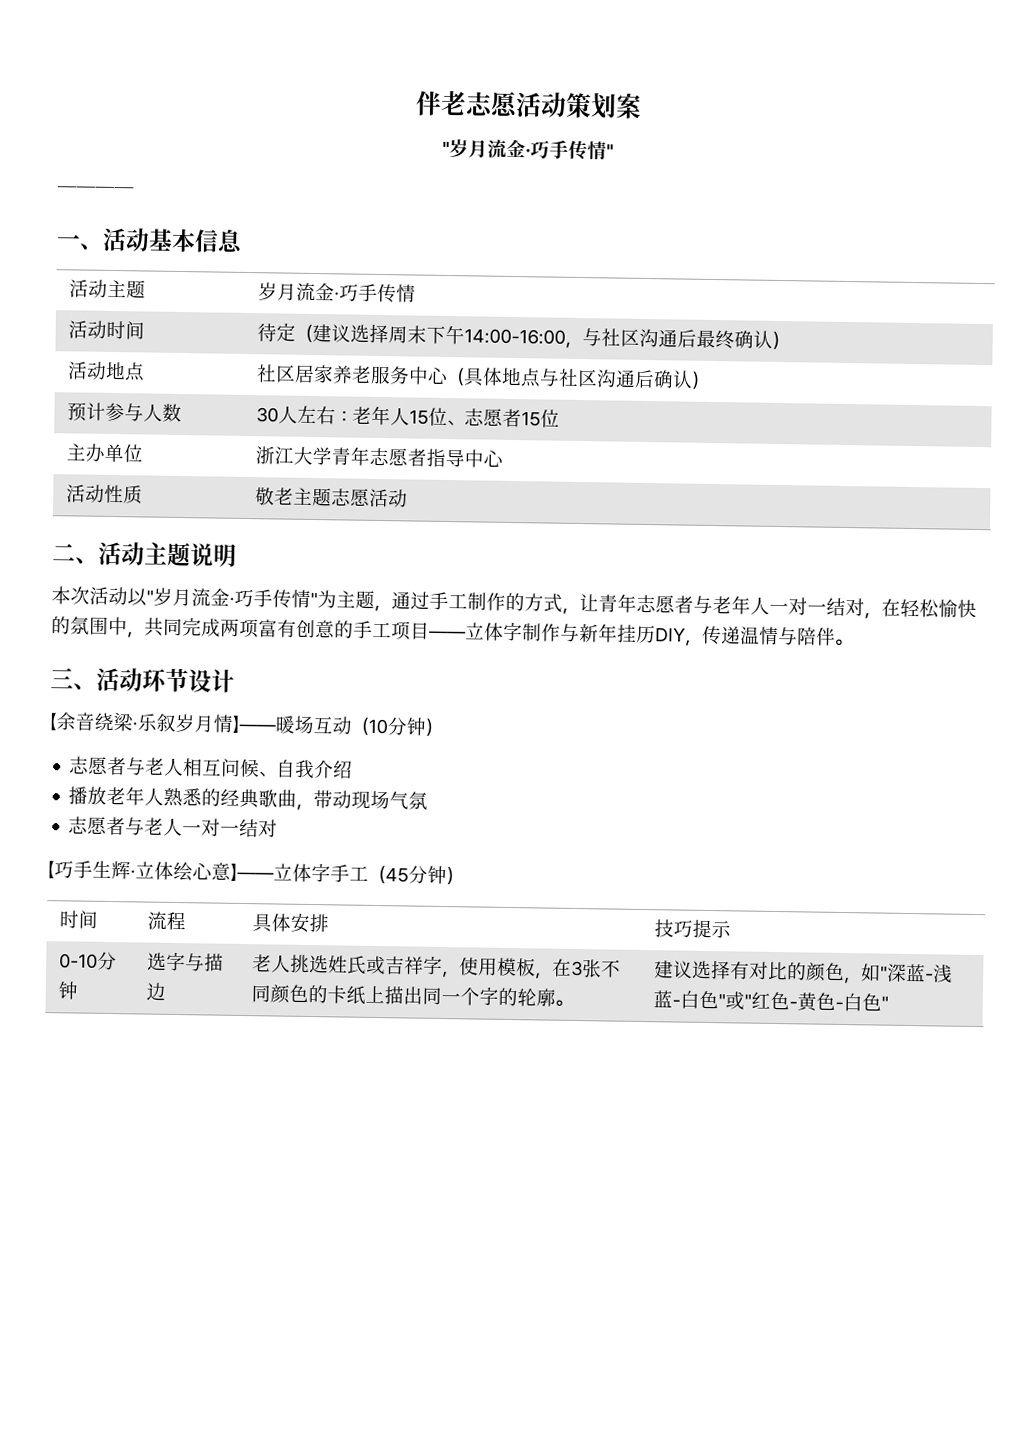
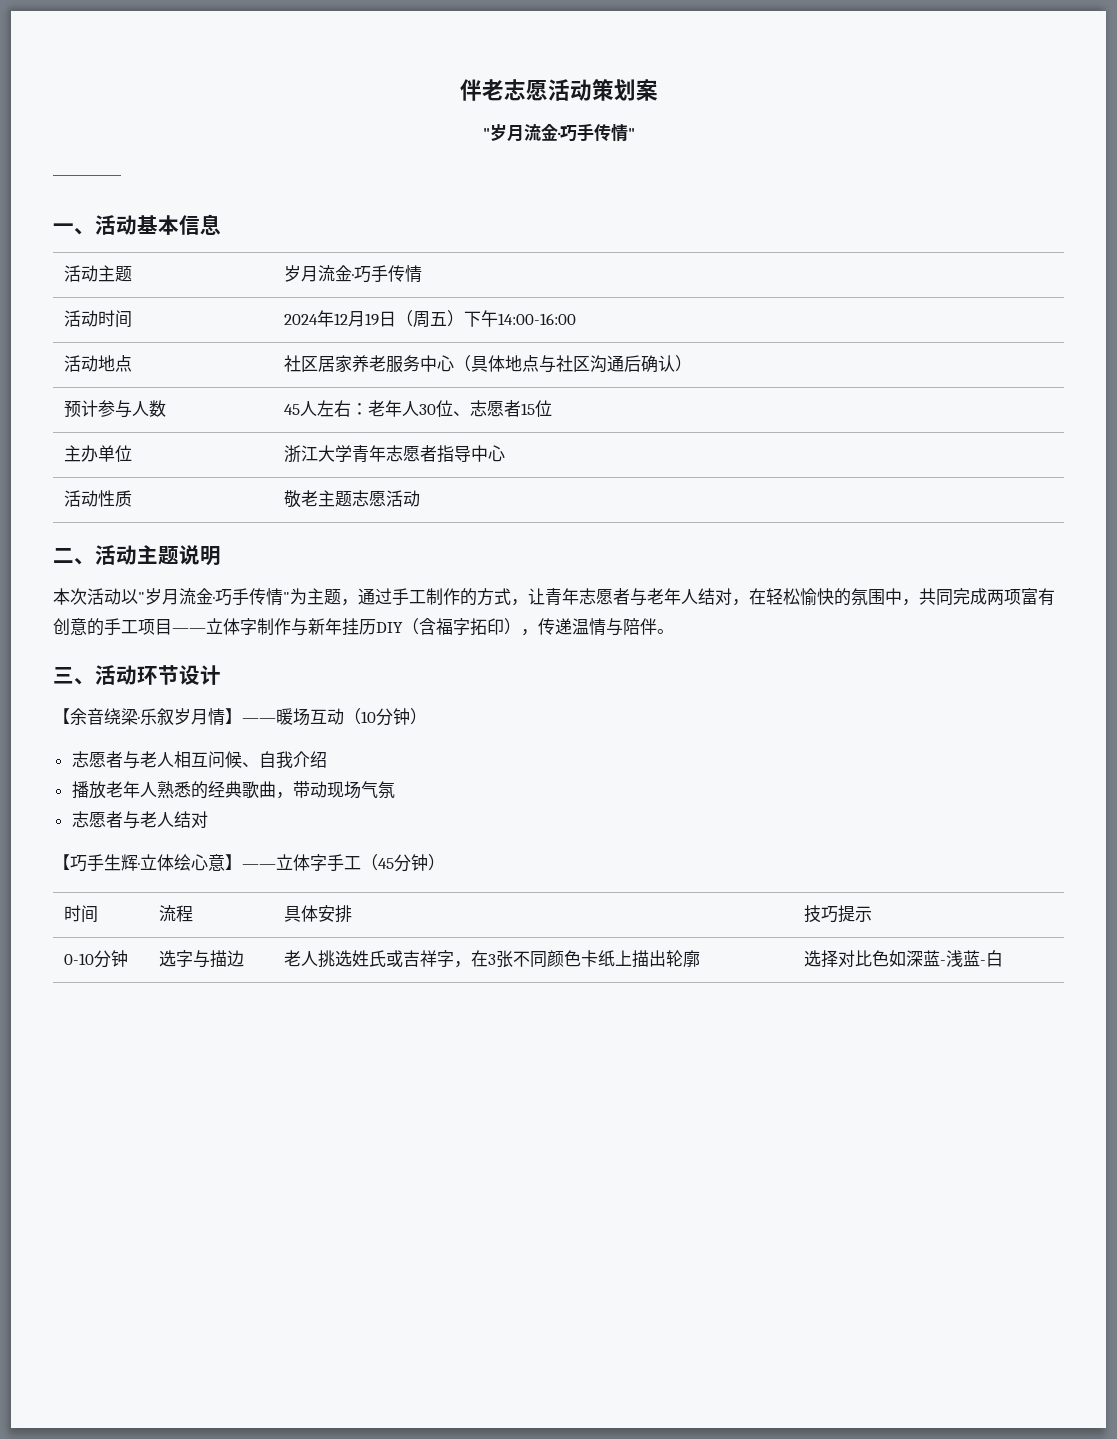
- 活动时间 | 待定（建议选择周末下午14:00-16:00，与社区沟通后最终确认）
+ 活动时间 | 2024年12月19日（周五）下午14:00-16:00
- 预计参与人数 | 30人左右：老年人15位、志愿者15位
+ 预计参与人数 | 45人左右：老年人30位、志愿者15位
- 本次活动以"岁月流金·巧手传情"为主题，通过手工制作的方式，让青年志愿者与老年人一对一结对，在轻松愉快的氛围中，共同完成两项富有创意的手工项目——立体字制作与新年挂历DIY，传递温情与陪伴。
+ 本次活动以"岁月流金·巧手传情"为主题，通过手工制作的方式，让青年志愿者与老年人结对，在轻松愉快的氛围中，共同完成两项富有创意的手工项目——立体字制作与新年挂历DIY（含福字拓印），传递温情与陪伴。
- 志愿者与老人一对一结对
+ 志愿者与老人结对
- 老人挑选姓氏或吉祥字，使用模板，在3张不同颜色的卡纸上描出同一个字的轮廓。 | 建议选择有对比的颜色，如"深蓝-浅蓝-白色"或"红色-黄色-白色"
+ 老人挑选姓氏或吉祥字，在3张不同颜色卡纸上描出轮廓 | 选择对比色如深蓝-浅蓝-白

